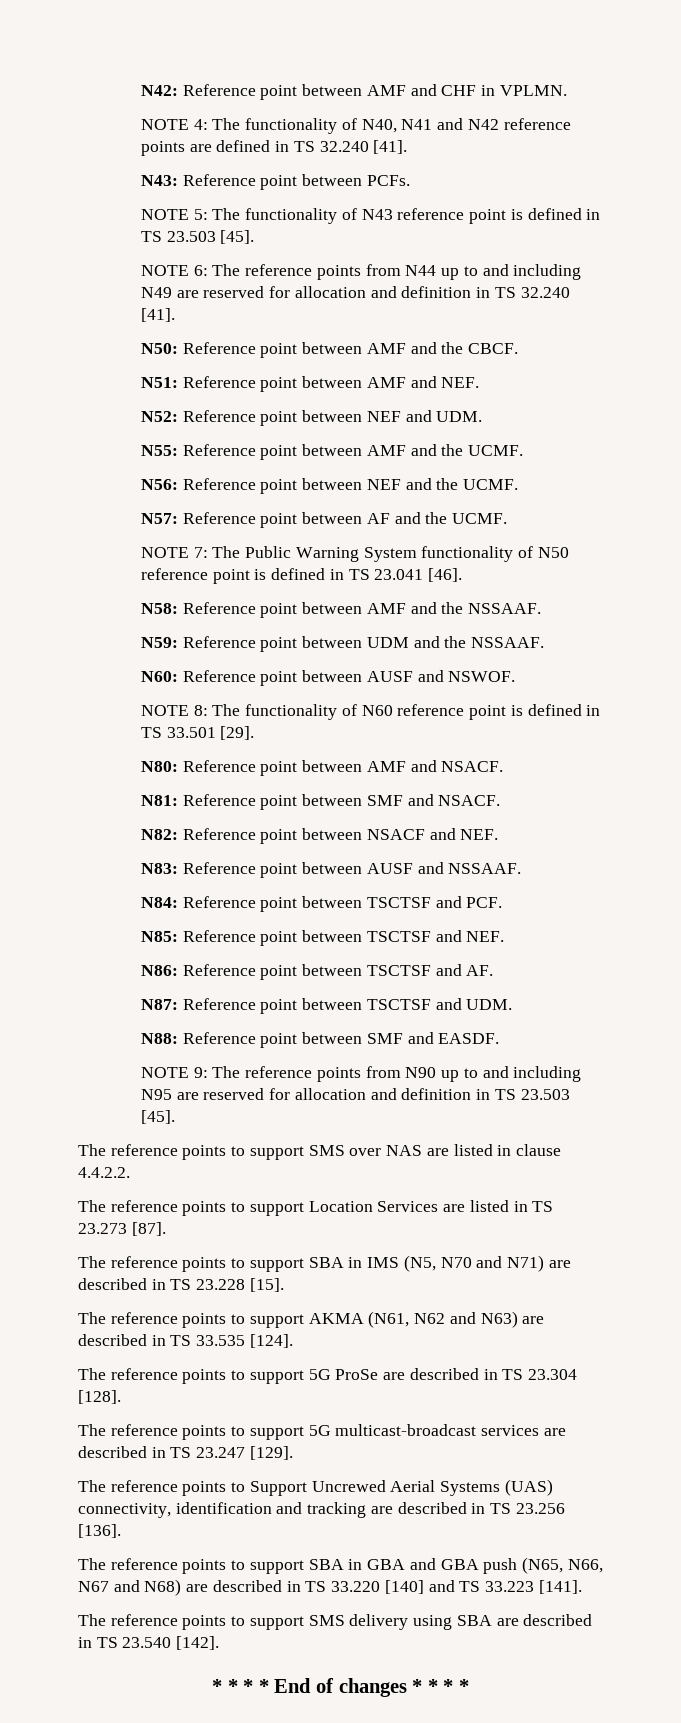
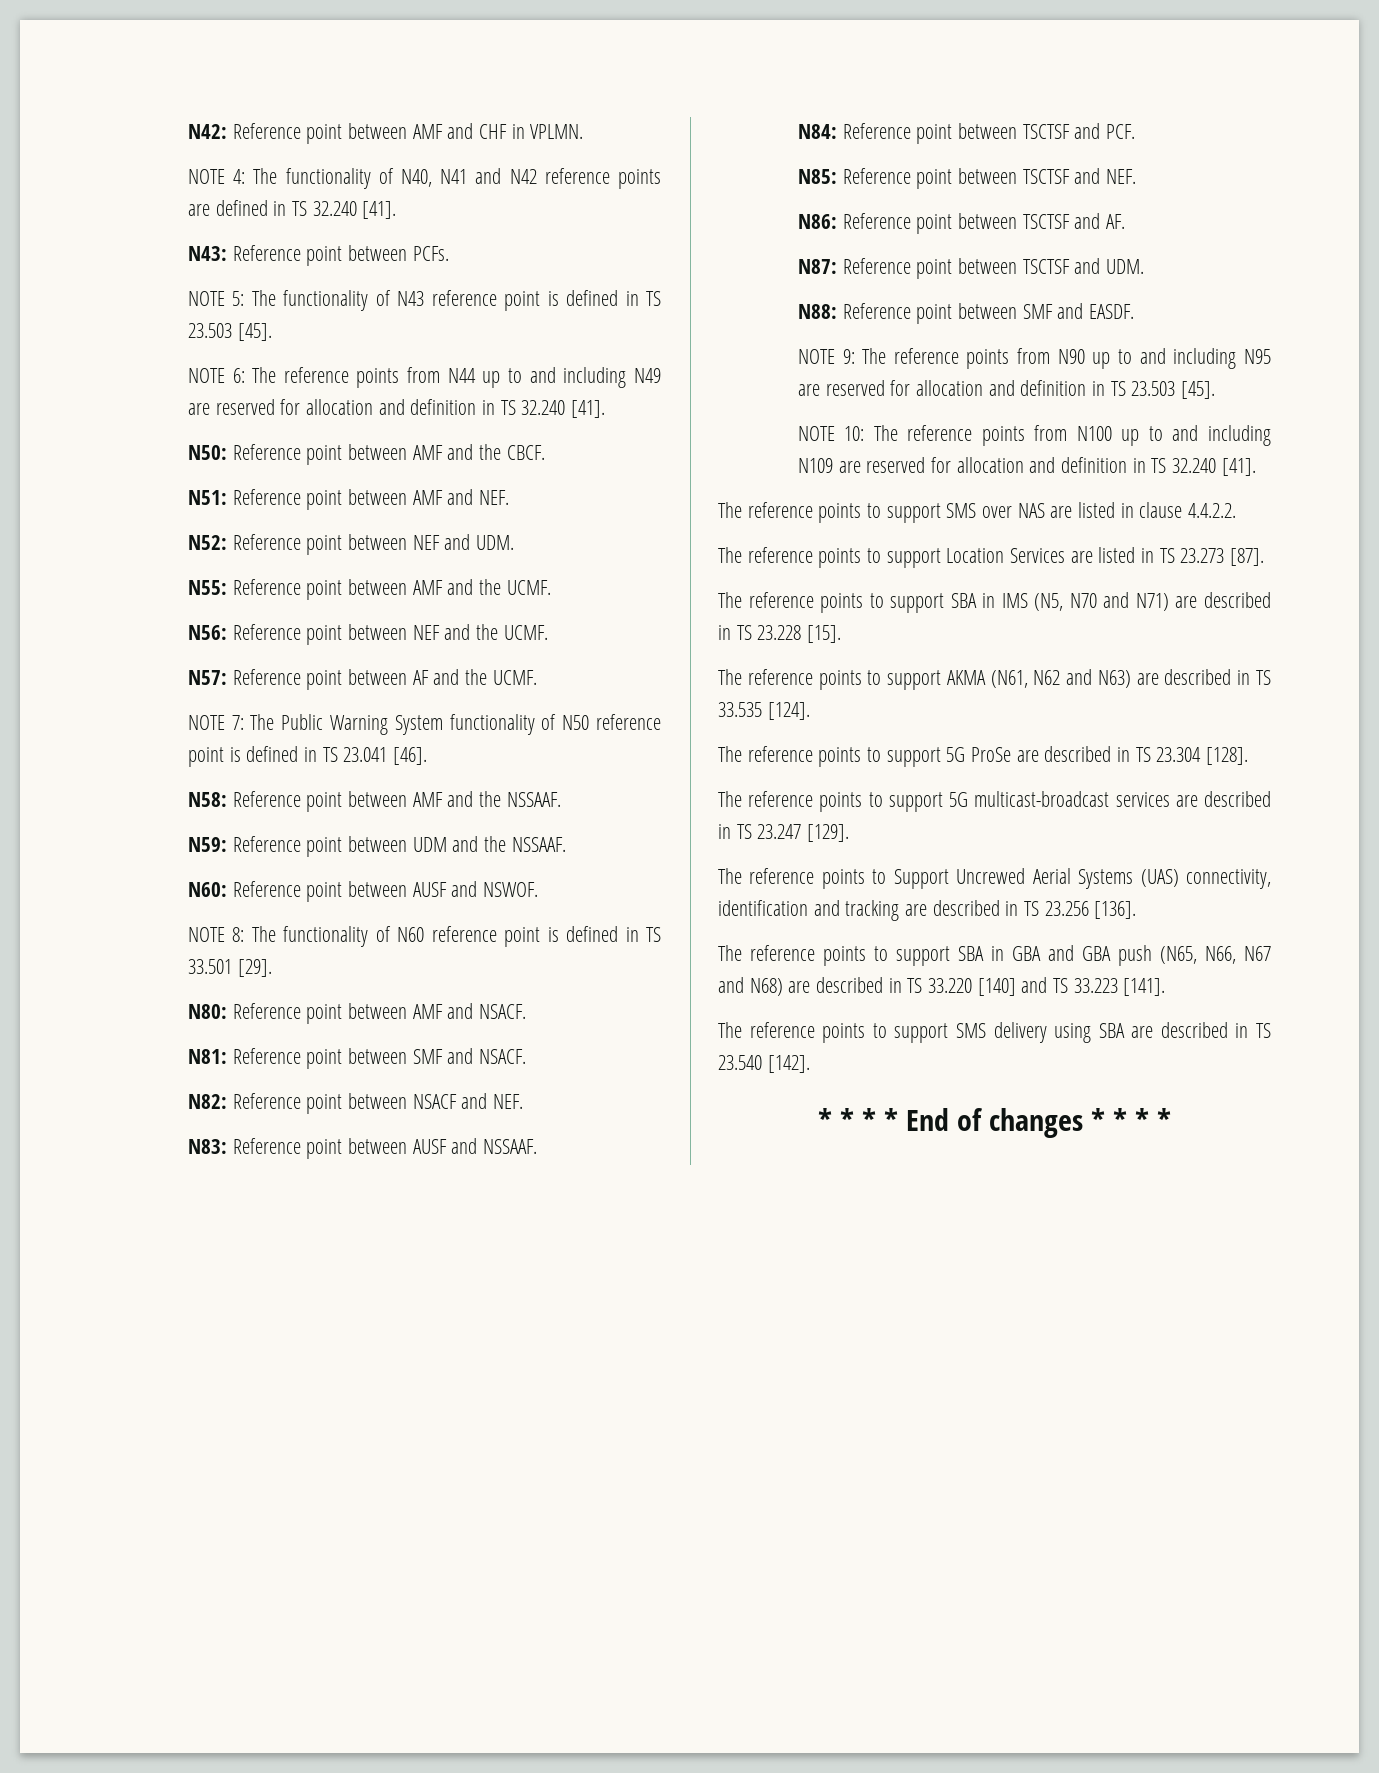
+ NOTE 10: The reference points from N100 up to and including N109 are reserved for allocation and definition in TS 32.240 [41].

